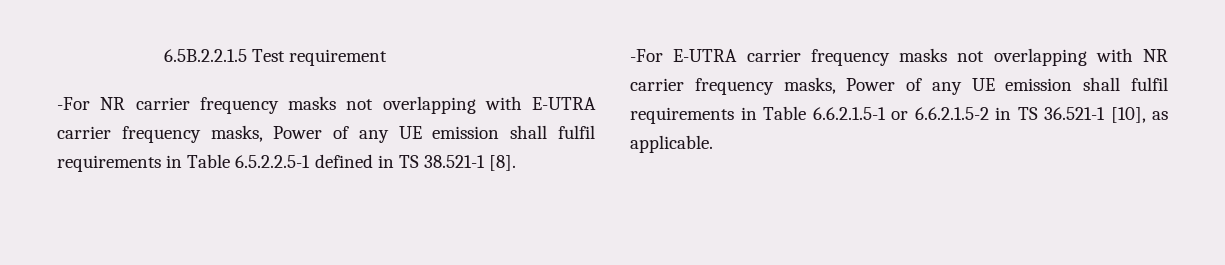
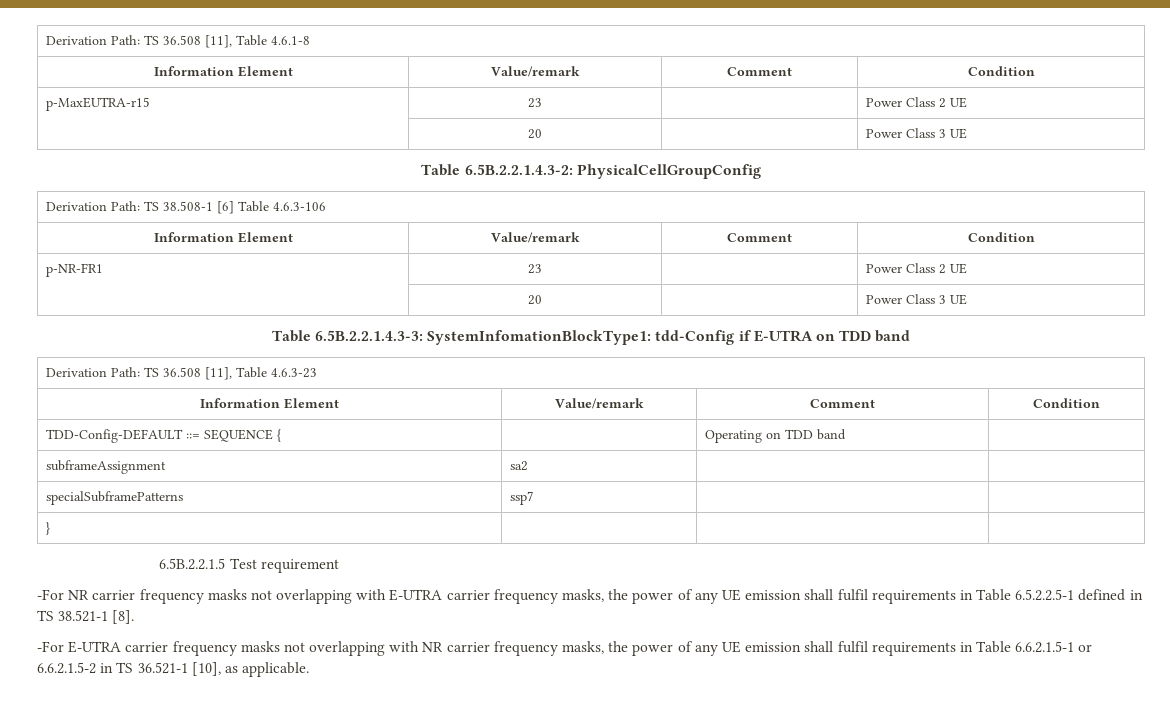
+ Derivation Path: TS 36.508 [11], Table 4.6.1-8
+ Information Element | Value/remark | Comment | Condition
+ p-MaxEUTRA-r15 | 23 | | Power Class 2 UE
+ | 20 | | Power Class 3 UE
+ Table 6.5B.2.2.1.4.3-2: PhysicalCellGroupConfig
+ Derivation Path: TS 38.508-1 [6] Table 4.6.3-106
+ Information Element | Value/remark | Comment | Condition
+ p-NR-FR1 | 23 | | Power Class 2 UE
+ | 20 | | Power Class 3 UE
+ Table 6.5B.2.2.1.4.3-3: SystemInfomationBlockType1: tdd-Config if E-UTRA on TDD band
+ Derivation Path: TS 36.508 [11], Table 4.6.3-23
+ Information Element | Value/remark | Comment | Condition
+ TDD-Config-DEFAULT ::= SEQUENCE { | | Operating on TDD band |
+ subframeAssignment | sa2 | |
+ specialSubframePatterns | ssp7 | |
+ } | | |
- -For NR carrier frequency masks not overlapping with E-UTRA carrier frequency masks, Power of any UE emission shall fulfil requirements in Table 6.5.2.2.5-1 defined in TS 38.521-1 [8].
+ -For NR carrier frequency masks not overlapping with E-UTRA carrier frequency masks, the power of any UE emission shall fulfil requirements in Table 6.5.2.2.5-1 defined in TS 38.521-1 [8].
- -For E-UTRA carrier frequency masks not overlapping with NR carrier frequency masks, Power of any UE emission shall fulfil requirements in Table 6.6.2.1.5-1 or 6.6.2.1.5-2 in TS 36.521-1 [10], as applicable.
+ -For E-UTRA carrier frequency masks not overlapping with NR carrier frequency masks, the power of any UE emission shall fulfil requirements in Table 6.6.2.1.5-1 or 6.6.2.1.5-2 in TS 36.521-1 [10], as applicable.

